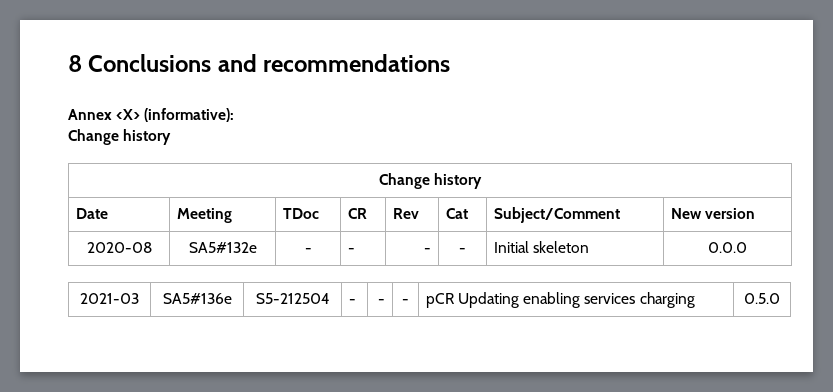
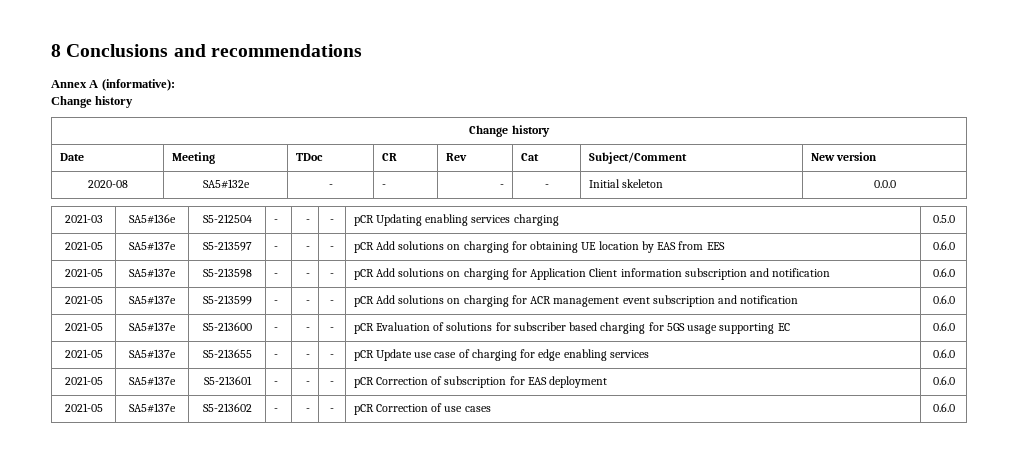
- Annex <X> (informative):
+ Annex A (informative):
+ 2021-05 | SA5#137e | S5-213597 | - | - | - | pCR Add solutions on charging for obtaining UE location by EAS from EES | 0.6.0
+ 2021-05 | SA5#137e | S5-213598 | - | - | - | pCR Add solutions on charging for Application Client information subscription and notification | 0.6.0
+ 2021-05 | SA5#137e | S5-213599 | - | - | - | pCR Add solutions on charging for ACR management event subscription and notification | 0.6.0
+ 2021-05 | SA5#137e | S5-213600 | - | - | - | pCR Evaluation of solutions for subscriber based charging for 5GS usage supporting EC | 0.6.0
+ 2021-05 | SA5#137e | S5-213655 | - | - | - | pCR Update use case of charging for edge enabling services | 0.6.0
+ 2021-05 | SA5#137e | S5-213601 | - | - | - | pCR Correction of subscription for EAS deployment | 0.6.0
+ 2021-05 | SA5#137e | S5-213602 | - | - | - | pCR Correction of use cases | 0.6.0

